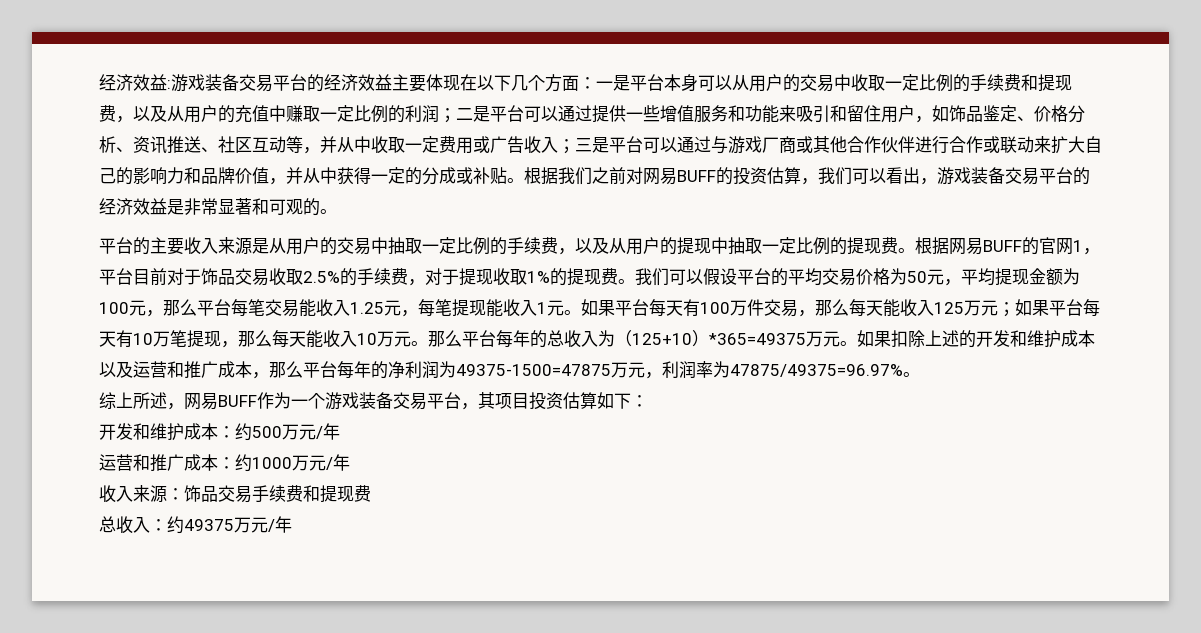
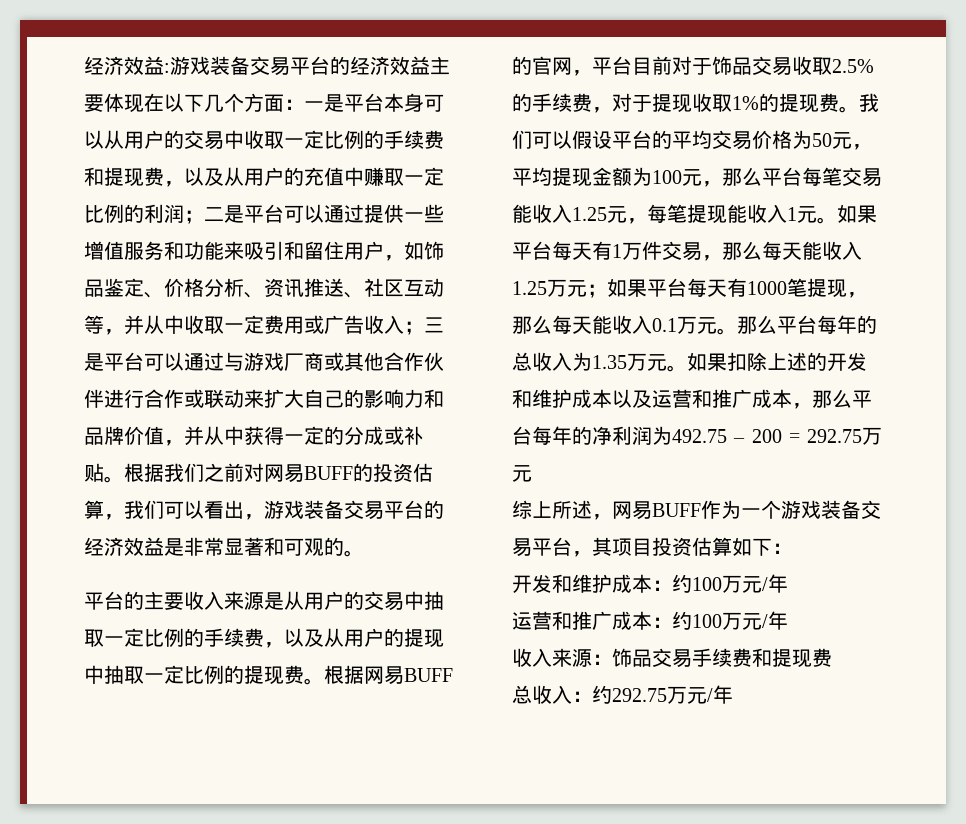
- 根据网易BUFF的官网1，平台目前对于饰品交易收取2.5%的手续费，对于提现收取1%的提现费。
+ 根据网易BUFF的官网，平台目前对于饰品交易收取2.5%的手续费，对于提现收取1%的提现费。
- 如果平台每天有100万件交易，那么每天能收入125万元；如果平台每天有10万笔提现，那么每天能收入10万元。
+ 如果平台每天有1万件交易，那么每天能收入1.25万元；如果平台每天有1000笔提现，那么每天能收入0.1万元。
- 那么平台每年的总收入为（125+10）*365=49375万元。
+ 那么平台每年的总收入为1.35万元。
- 如果扣除上述的开发和维护成本以及运营和推广成本，那么平台每年的净利润为49375-1500=47875万元，利润率为47875/49375=96.97%。
+ 如果扣除上述的开发和维护成本以及运营和推广成本，那么平台每年的净利润为492.75 – 200 = 292.75万元
- 开发和维护成本：约500万元/年
+ 开发和维护成本：约100万元/年
- 运营和推广成本：约1000万元/年
+ 运营和推广成本：约100万元/年
- 总收入：约49375万元/年
+ 总收入：约292.75万元/年

